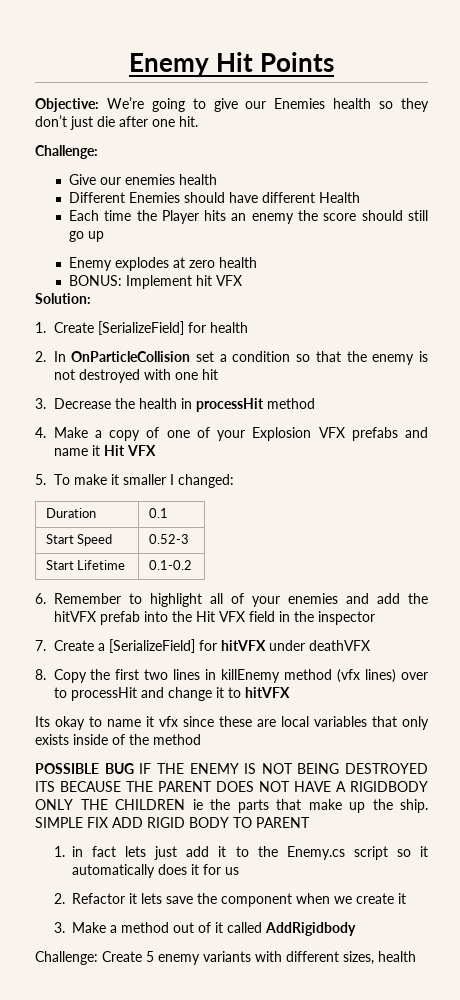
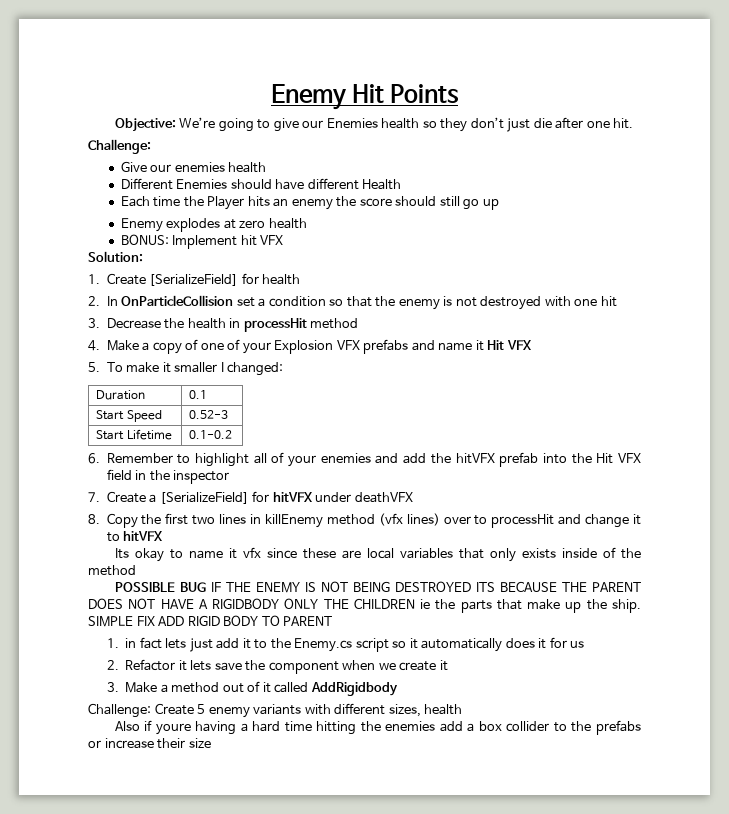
+ Also if youre having a hard time hitting the enemies add a box collider to the prefabs or increase their size

